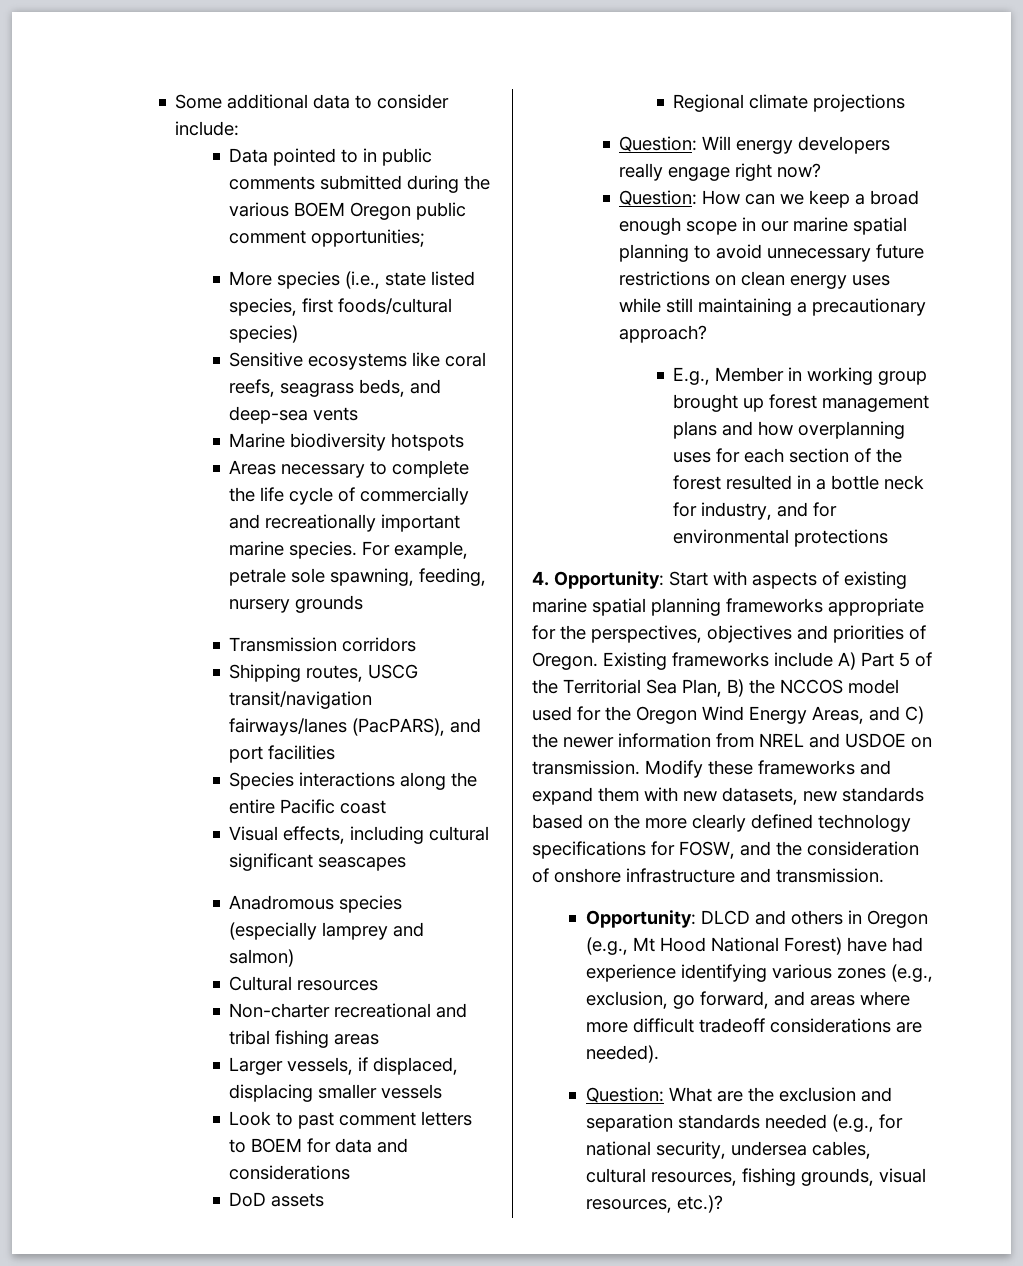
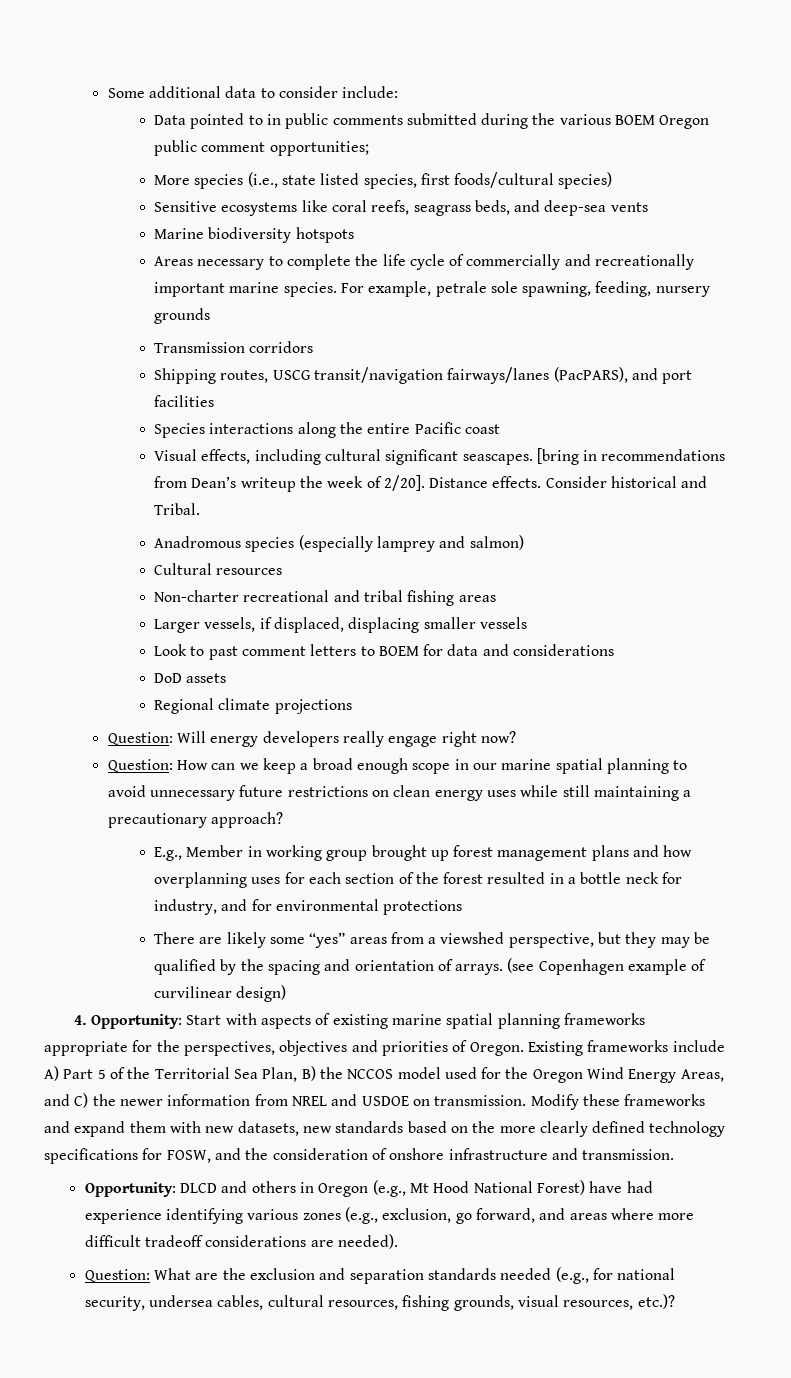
- Visual effects, including cultural significant seascapes
+ Visual effects, including cultural significant seascapes. [bring in recommendations from Dean’s writeup the week of 2/20]. Distance effects. Consider historical and Tribal.
+ There are likely some “yes” areas from a viewshed perspective, but they may be qualified by the spacing and orientation of arrays. (see Copenhagen example of curvilinear design)

